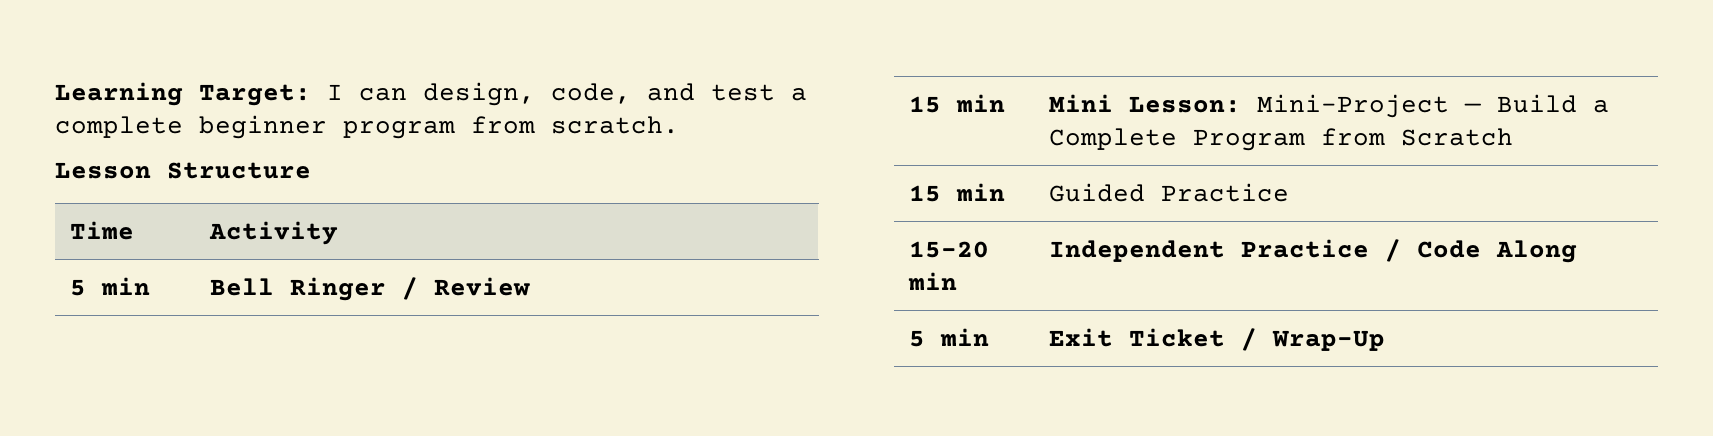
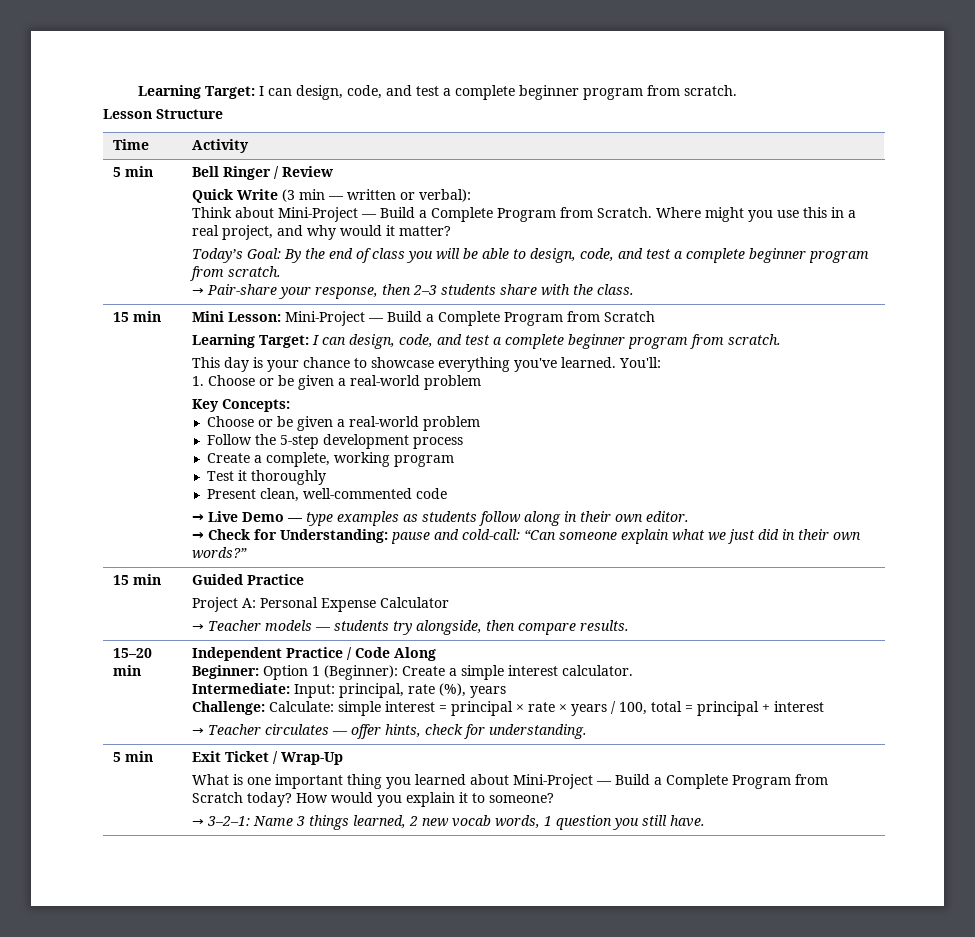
+ Quick Write (3 min — written or verbal):
+ Think about Mini-Project — Build a Complete Program from Scratch. Where might you use this in a real project, and why would it matter?
+ Today’s Goal: By the end of class you will be able to design, code, and test a complete beginner program from scratch.
+ → Pair-share your response, then 2–3 students share with the class.
  Mini Lesson: Mini-Project — Build a Complete Program from Scratch
+ Learning Target: I can design, code, and test a complete beginner program from scratch.
+ This day is your chance to showcase everything you've learned. You'll:
+ 1. Choose or be given a real-world problem
+ Key Concepts:
+ Choose or be given a real-world problem
+ Follow the 5-step development process
+ Create a complete, working program
+ Test it thoroughly
+ Present clean, well-commented code
+ → Live Demo — type examples as students follow along in their own editor.
+ → Check for Understanding: pause and cold-call: “Can someone explain what we just did in their own words?”
  15 min | Guided Practice
+ Project A: Personal Expense Calculator
+ → Teacher models — students try alongside, then compare results.
+ Beginner: Option 1 (Beginner): Create a simple interest calculator.
+ Intermediate: Input: principal, rate (%), years
+ Challenge: Calculate: simple interest = principal × rate × years / 100, total = principal + interest
+ → Teacher circulates — offer hints, check for understanding.
+ What is one important thing you learned about Mini-Project — Build a Complete Program from Scratch today? How would you explain it to someone?
+ → 3–2–1: Name 3 things learned, 2 new vocab words, 1 question you still have.

